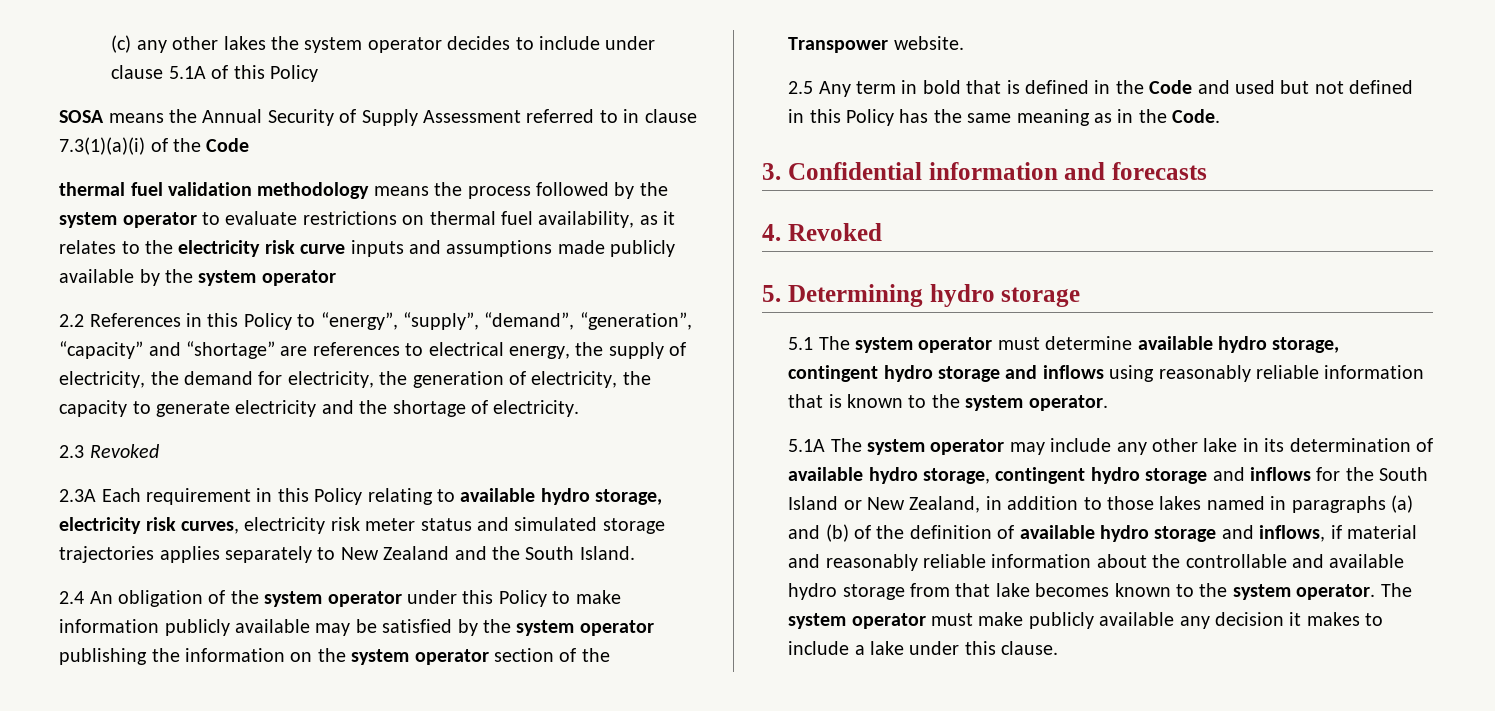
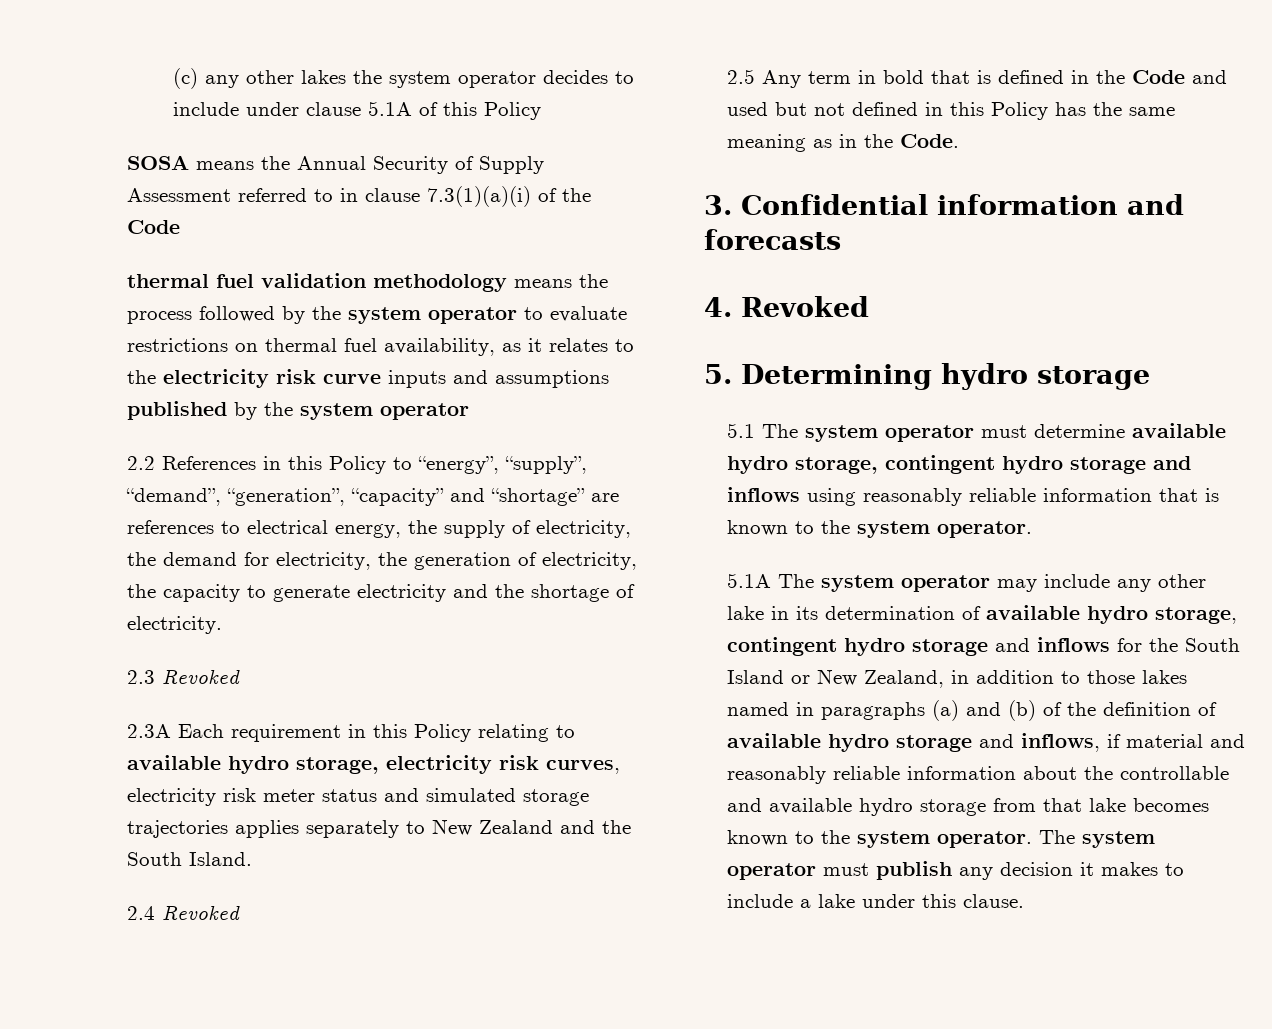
- thermal fuel validation methodology means the process followed by the system operator to evaluate restrictions on thermal fuel availability, as it relates to the electricity risk curve inputs and assumptions made publicly available by the system operator
+ thermal fuel validation methodology means the process followed by the system operator to evaluate restrictions on thermal fuel availability, as it relates to the electricity risk curve inputs and assumptions published by the system operator
- 2.4 An obligation of the system operator under this Policy to make information publicly available may be satisfied by the system operator publishing the information on the system operator section of the Transpower website.
+ 2.4 Revoked
- The system operator must make publicly available any decision it makes to include a lake under this clause.
+ The system operator must publish any decision it makes to include a lake under this clause.

